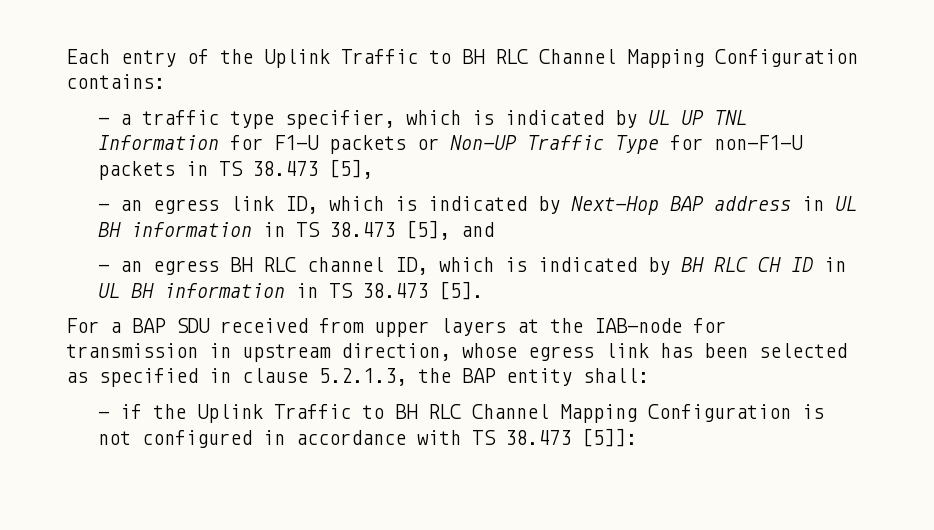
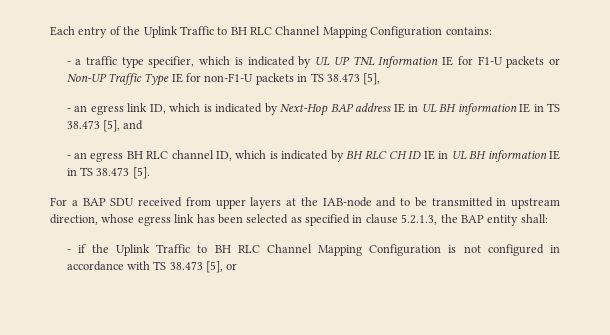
- - a traffic type specifier, which is indicated by UL UP TNL Information for F1-U packets or Non-UP Traffic Type for non-F1-U packets in TS 38.473 [5],
+ - a traffic type specifier, which is indicated by UL UP TNL Information IE for F1-U packets or Non-UP Traffic Type IE for non-F1-U packets in TS 38.473 [5],
- - an egress link ID, which is indicated by Next-Hop BAP address in UL BH information in TS 38.473 [5], and
+ - an egress link ID, which is indicated by Next-Hop BAP address IE in UL BH information IE in TS 38.473 [5], and
- - an egress BH RLC channel ID, which is indicated by BH RLC CH ID in UL BH information in TS 38.473 [5].
+ - an egress BH RLC channel ID, which is indicated by BH RLC CH ID IE in UL BH information IE in TS 38.473 [5].
- For a BAP SDU received from upper layers at the IAB-node for transmission in upstream direction, whose egress link has been selected as specified in clause 5.2.1.3, the BAP entity shall:
+ For a BAP SDU received from upper layers at the IAB-node and to be transmitted in upstream direction, whose egress link has been selected as specified in clause 5.2.1.3, the BAP entity shall:
- - if the Uplink Traffic to BH RLC Channel Mapping Configuration is not configured in accordance with TS 38.473 [5]]:
+ - if the Uplink Traffic to BH RLC Channel Mapping Configuration is not configured in accordance with TS 38.473 [5], or

